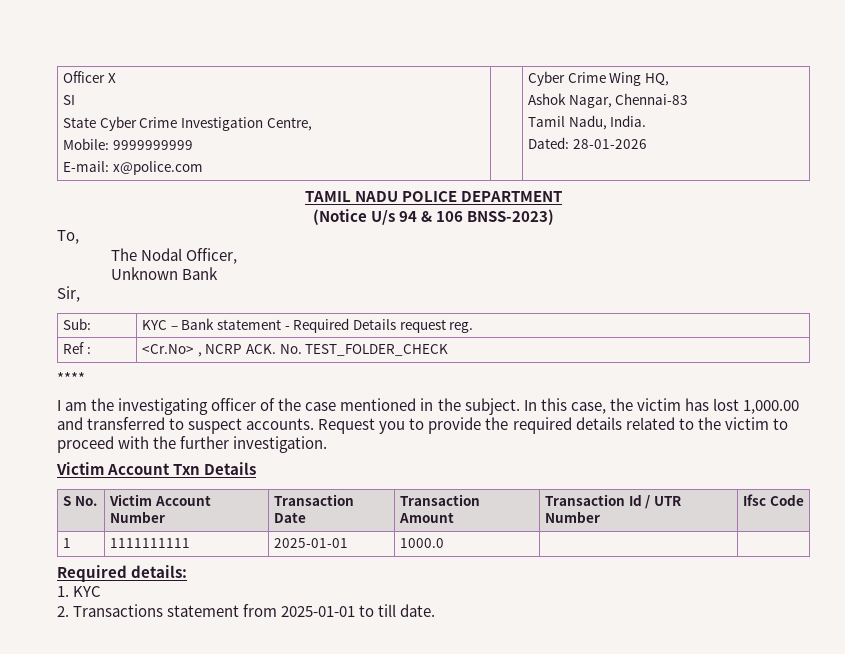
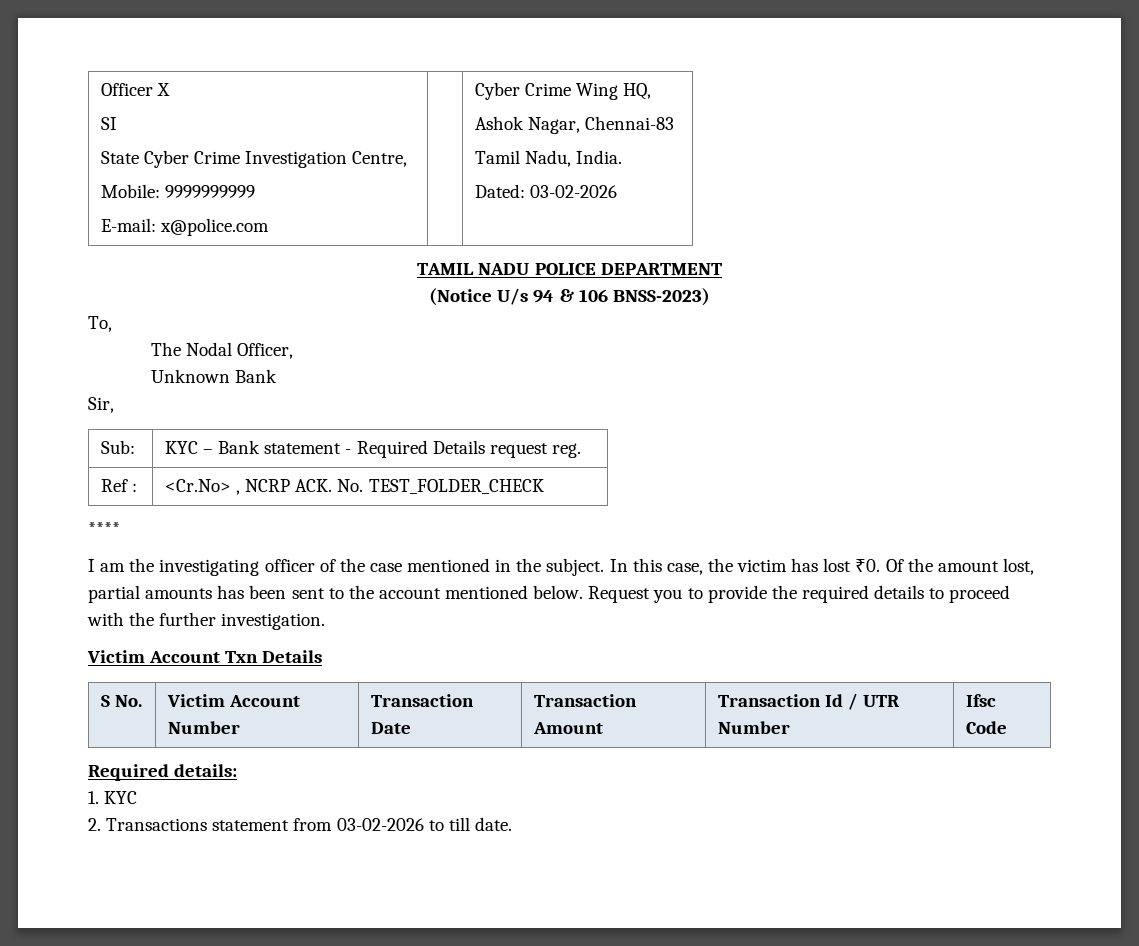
  Officer X
  SI
  State Cyber Crime Investigation Centre,
  Mobile: 9999999999
  E-mail: x@police.com | | Cyber Crime Wing HQ,
  Ashok Nagar, Chennai-83
  Tamil Nadu, India.
- Dated: 28-01-2026
+ Dated: 03-02-2026
- In this case, the victim has lost 1,000.00 and transferred to suspect accounts.
+ In this case, the victim has lost ₹0. Of the amount lost, partial amounts has been sent to the account mentioned below.
- Request you to provide the required details related to the victim to proceed with the further investigation.
+ Request you to provide the required details to proceed with the further investigation.
- 1 | 1111111111 | 2025-01-01 | 1000.0 | |
- 2. Transactions statement from 2025-01-01 to till date.
+ 2. Transactions statement from 03-02-2026 to till date.

